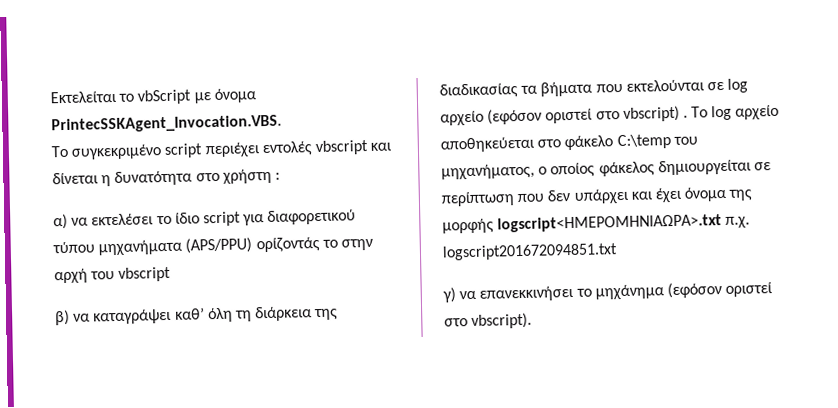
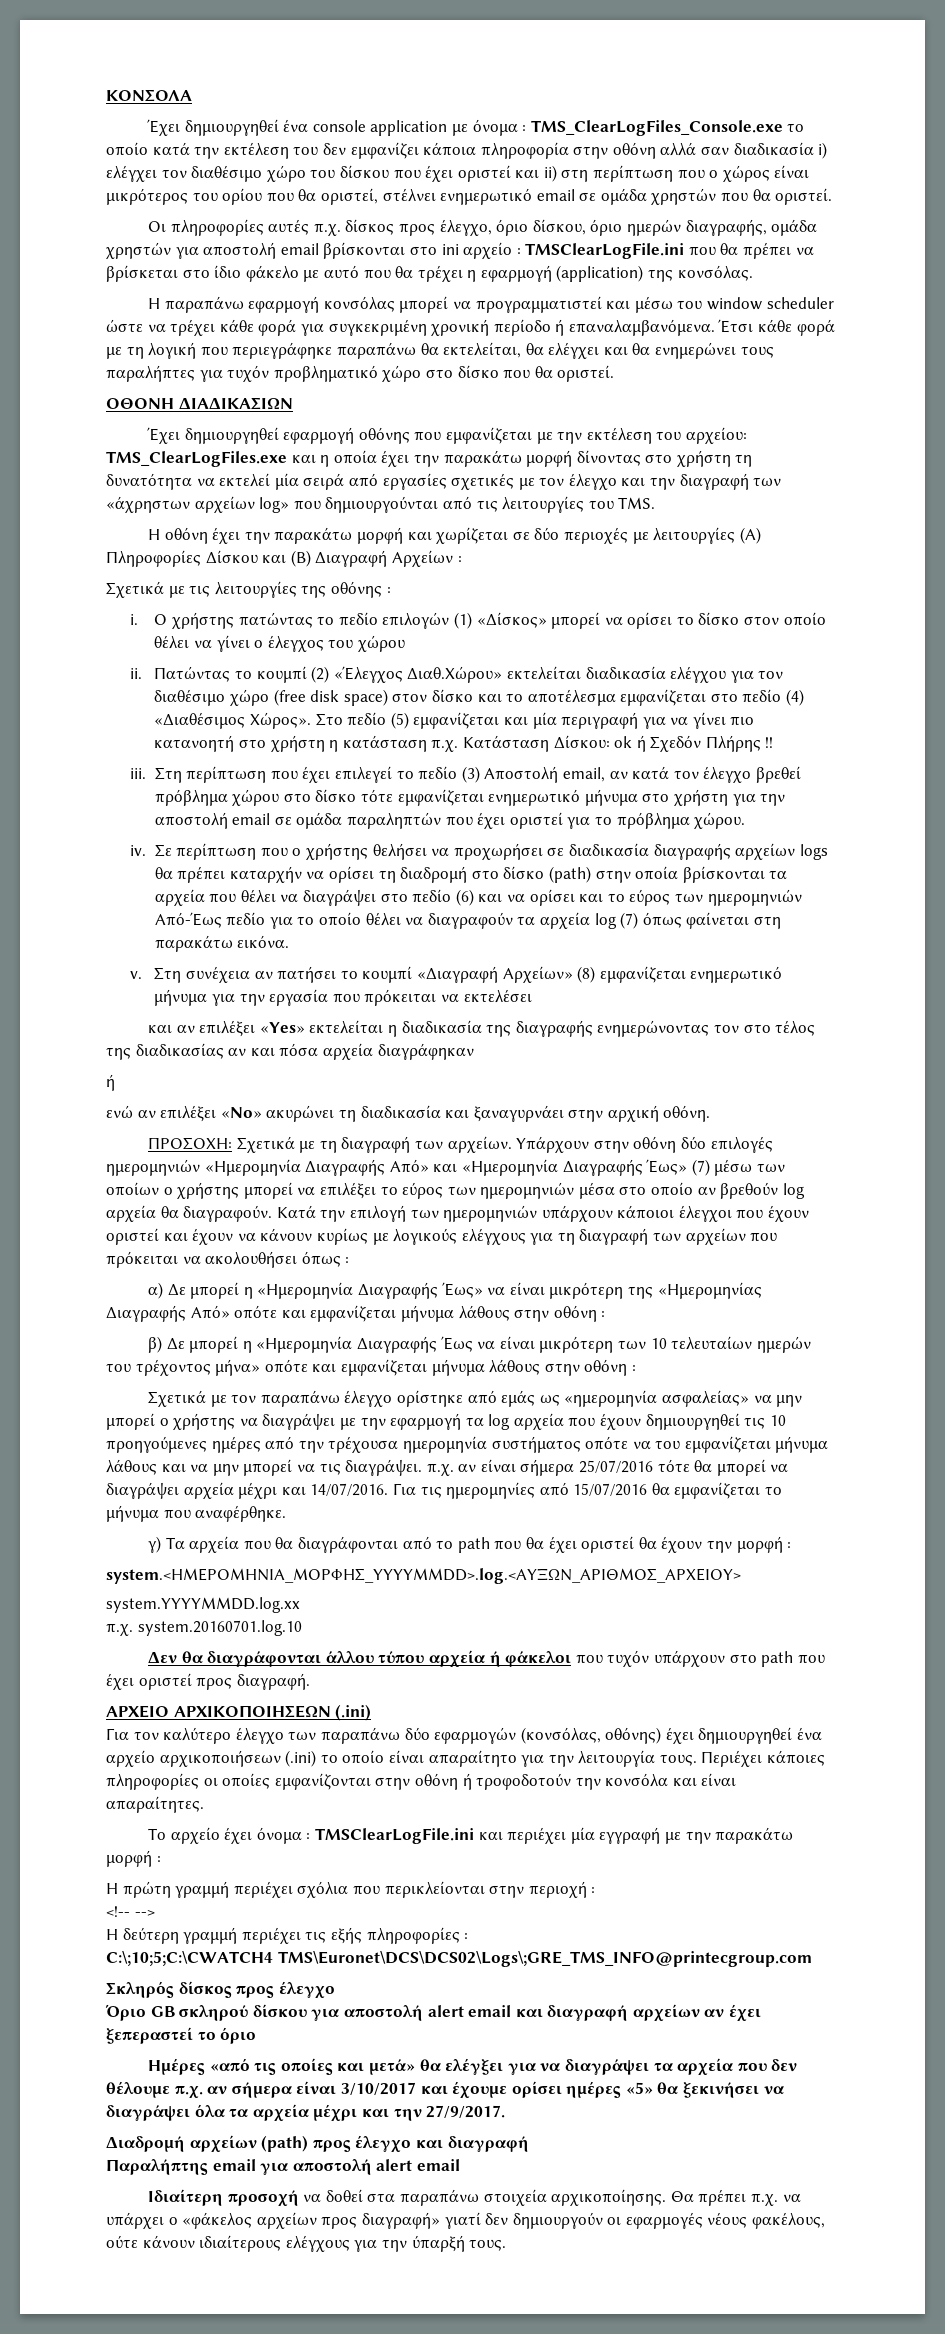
- Εκτελείται το vbScript με όνομα PrintecSSKAgent_Invocation.VBS.
- Το συγκεκριμένο script περιέχει εντολές vbscript και δίνεται η δυνατότητα στο χρήστη :
- α) να εκτελέσει το ίδιο script για διαφορετικού τύπου μηχανήματα (APS/PPU) ορίζοντάς το στην αρχή του vbscript
- β) να καταγράψει καθ’ όλη τη διάρκεια της διαδικασίας τα βήματα που εκτελούνται σε log αρχείο (εφόσον οριστεί στο vbscript) . Το log αρχείο αποθηκεύεται στο φάκελο C:\temp του μηχανήματος, ο οποίος φάκελος δημιουργείται σε περίπτωση που δεν υπάρχει και έχει όνομα της μορφής logscript<ΗΜΕΡΟΜΗΝΙΑΩΡΑ>.txt π.χ. logscript201672094851.txt
- γ) να επανεκκινήσει το μηχάνημα (εφόσον οριστεί στο vbscript).
+ ΚΟΝΣΟΛΑ
+ Έχει δημιουργηθεί ένα console application με όνομα : TMS_ClearLogFiles_Console.exe το οποίο κατά την εκτέλεση του δεν εμφανίζει κάποια πληροφορία στην οθόνη αλλά σαν διαδικασία i) ελέγχει τον διαθέσιμο χώρο του δίσκου που έχει οριστεί και ii) στη περίπτωση που ο χώρος είναι μικρότερος του ορίου που θα οριστεί, στέλνει ενημερωτικό email σε ομάδα χρηστών που θα οριστεί.
+ Οι πληροφορίες αυτές π.χ. δίσκος προς έλεγχο, όριο δίσκου, όριο ημερών διαγραφής, ομάδα χρηστών για αποστολή email βρίσκονται στο ini αρχείο : TMSClearLogFile.ini που θα πρέπει να βρίσκεται στο ίδιο φάκελο με αυτό που θα τρέχει η εφαρμογή (application) της κονσόλας.
+ Η παραπάνω εφαρμογή κονσόλας μπορεί να προγραμματιστεί και μέσω του window scheduler ώστε να τρέχει κάθε φορά για συγκεκριμένη χρονική περίοδο ή επαναλαμβανόμενα. Έτσι κάθε φορά με τη λογική που περιεγράφηκε παραπάνω θα εκτελείται, θα ελέγχει και θα ενημερώνει τους παραλήπτες για τυχόν προβληματικό χώρο στο δίσκο που θα οριστεί.
+ ΟΘΟΝΗ ΔΙΑΔΙΚΑΣΙΩΝ
+ Έχει δημιουργηθεί εφαρμογή οθόνης που εμφανίζεται με την εκτέλεση του αρχείου: TMS_ClearLogFiles.exe και η οποία έχει την παρακάτω μορφή δίνοντας στο χρήστη τη δυνατότητα να εκτελεί μία σειρά από εργασίες σχετικές με τον έλεγχο και την διαγραφή των «άχρηστων αρχείων log» που δημιουργούνται από τις λειτουργίες του TMS.
+ Η οθόνη έχει την παρακάτω μορφή και χωρίζεται σε δύο περιοχές με λειτουργίες (Α) Πληροφορίες Δίσκου και (Β) Διαγραφή Αρχείων :
+ Σχετικά με τις λειτουργίες της οθόνης :
+ i. Ο χρήστης πατώντας το πεδίο επιλογών (1) «Δίσκος» μπορεί να ορίσει το δίσκο στον οποίο θέλει να γίνει ο έλεγχος του χώρου
+ ii. Πατώντας το κουμπί (2) «Έλεγχος Διαθ.Χώρου» εκτελείται διαδικασία ελέγχου για τον διαθέσιμο χώρο (free disk space) στον δίσκο και το αποτέλεσμα εμφανίζεται στο πεδίο (4) «Διαθέσιμος Χώρος». Στο πεδίο (5) εμφανίζεται και μία περιγραφή για να γίνει πιο κατανοητή στο χρήστη η κατάσταση π.χ. Κατάσταση Δίσκου: ok ή Σχεδόν Πλήρης !!
+ iii. Στη περίπτωση που έχει επιλεγεί το πεδίο (3) Αποστολή email, αν κατά τον έλεγχο βρεθεί πρόβλημα χώρου στο δίσκο τότε εμφανίζεται ενημερωτικό μήνυμα στο χρήστη για την αποστολή email σε ομάδα παραληπτών που έχει οριστεί για το πρόβλημα χώρου.
+ iv. Σε περίπτωση που ο χρήστης θελήσει να προχωρήσει σε διαδικασία διαγραφής αρχείων logs θα πρέπει καταρχήν να ορίσει τη διαδρομή στο δίσκο (path) στην οποία βρίσκονται τα αρχεία που θέλει να διαγράψει στο πεδίο (6) και να ορίσει και το εύρος των ημερομηνιών Από-Έως πεδίο για το οποίο θέλει να διαγραφούν τα αρχεία log (7) όπως φαίνεται στη παρακάτω εικόνα.
+ v. Στη συνέχεια αν πατήσει το κουμπί «Διαγραφή Αρχείων» (8) εμφανίζεται ενημερωτικό μήνυμα για την εργασία που πρόκειται να εκτελέσει
+ και αν επιλέξει «Yes» εκτελείται η διαδικασία της διαγραφής ενημερώνοντας τον στο τέλος της διαδικασίας αν και πόσα αρχεία διαγράφηκαν
+ ή
+ ενώ αν επιλέξει «No» ακυρώνει τη διαδικασία και ξαναγυρνάει στην αρχική οθόνη.
+ ΠΡΟΣΟΧΗ: Σχετικά με τη διαγραφή των αρχείων. Υπάρχουν στην οθόνη δύο επιλογές ημερομηνιών «Ημερομηνία Διαγραφής Από» και «Ημερομηνία Διαγραφής Έως» (7) μέσω των οποίων ο χρήστης μπορεί να επιλέξει το εύρος των ημερομηνιών μέσα στο οποίο αν βρεθούν log αρχεία θα διαγραφούν. Κατά την επιλογή των ημερομηνιών υπάρχουν κάποιοι έλεγχοι που έχουν οριστεί και έχουν να κάνουν κυρίως με λογικούς ελέγχους για τη διαγραφή των αρχείων που πρόκειται να ακολουθήσει όπως :
+ α) Δε μπορεί η «Ημερομηνία Διαγραφής Έως» να είναι μικρότερη της «Ημερομηνίας Διαγραφής Από» οπότε και εμφανίζεται μήνυμα λάθους στην οθόνη :
+ β) Δε μπορεί η «Ημερομηνία Διαγραφής Έως να είναι μικρότερη των 10 τελευταίων ημερών του τρέχοντος μήνα» οπότε και εμφανίζεται μήνυμα λάθους στην οθόνη :
+ Σχετικά με τον παραπάνω έλεγχο ορίστηκε από εμάς ως «ημερομηνία ασφαλείας» να μην μπορεί ο χρήστης να διαγράψει με την εφαρμογή τα log αρχεία που έχουν δημιουργηθεί τις 10 προηγούμενες ημέρες από την τρέχουσα ημερομηνία συστήματος οπότε να του εμφανίζεται μήνυμα λάθους και να μην μπορεί να τις διαγράψει. π.χ. αν είναι σήμερα 25/07/2016 τότε θα μπορεί να διαγράψει αρχεία μέχρι και 14/07/2016. Για τις ημερομηνίες από 15/07/2016 θα εμφανίζεται το μήνυμα που αναφέρθηκε.
+ γ) Τα αρχεία που θα διαγράφονται από το path που θα έχει οριστεί θα έχουν την μορφή :
+ system.<ΗΜΕΡΟΜΗΝΙΑ_ΜΟΡΦΗΣ_YYYYMMDD>.log.<ΑΥΞΩΝ_ΑΡΙΘΜΟΣ_ΑΡΧΕΙΟΥ>
+ system.YYYYMMDD.log.xx
+ π.χ. system.20160701.log.10
+ Δεν θα διαγράφονται άλλου τύπου αρχεία ή φάκελοι που τυχόν υπάρχουν στο path που έχει οριστεί προς διαγραφή.
+ ΑΡΧΕΙΟ ΑΡΧΙΚΟΠΟΙΗΣΕΩΝ (.ini)
+ Για τον καλύτερο έλεγχο των παραπάνω δύο εφαρμογών (κονσόλας, οθόνης) έχει δημιουργηθεί ένα αρχείο αρχικοποιήσεων (.ini) το οποίο είναι απαραίτητο για την λειτουργία τους. Περιέχει κάποιες πληροφορίες οι οποίες εμφανίζονται στην οθόνη ή τροφοδοτούν την κονσόλα και είναι απαραίτητες.
+ Το αρχείο έχει όνομα : TMSClearLogFile.ini και περιέχει μία εγγραφή με την παρακάτω μορφή :
+ Η πρώτη γραμμή περιέχει σχόλια που περικλείονται στην περιοχή :
+ <!-- -->
+ Η δεύτερη γραμμή περιέχει τις εξής πληροφορίες :
+ C:\;10;5;C:\CWATCH4 TMS\Euronet\DCS\DCS02\Logs\;GRE_TMS_INFO@printecgroup.com
+ Σκληρός δίσκος προς έλεγχο
+ Όριο GB σκληρού δίσκου για αποστολή alert email και διαγραφή αρχείων αν έχει ξεπεραστεί το όριο
+ Ημέρες «από τις οποίες και μετά» θα ελέγξει για να διαγράψει τα αρχεία που δεν θέλουμε π.χ. αν σήμερα είναι 3/10/2017 και έχουμε ορίσει ημέρες «5» θα ξεκινήσει να διαγράψει όλα τα αρχεία μέχρι και την 27/9/2017.
+ Διαδρομή αρχείων (path) προς έλεγχο και διαγραφή
+ Παραλήπτης email για αποστολή alert email
+ Ιδιαίτερη προσοχή να δοθεί στα παραπάνω στοιχεία αρχικοποίησης. Θα πρέπει π.χ. να υπάρχει ο «φάκελος αρχείων προς διαγραφή» γιατί δεν δημιουργούν οι εφαρμογές νέους φακέλους, ούτε κάνουν ιδιαίτερους ελέγχους για την ύπαρξή τους.

